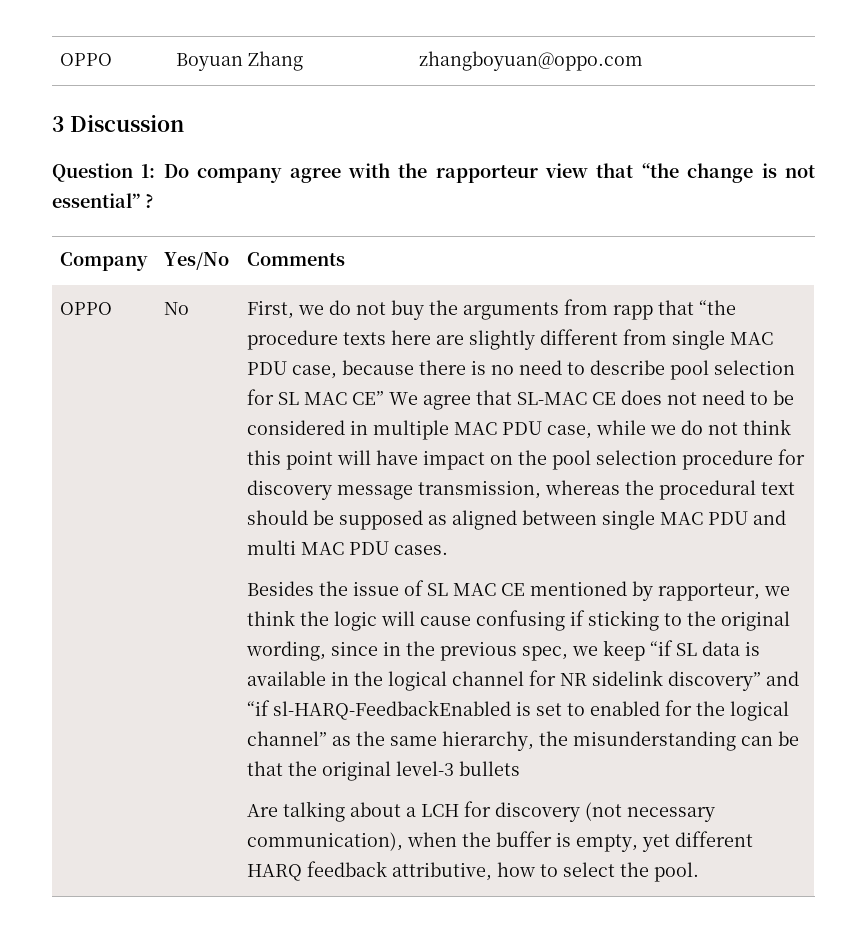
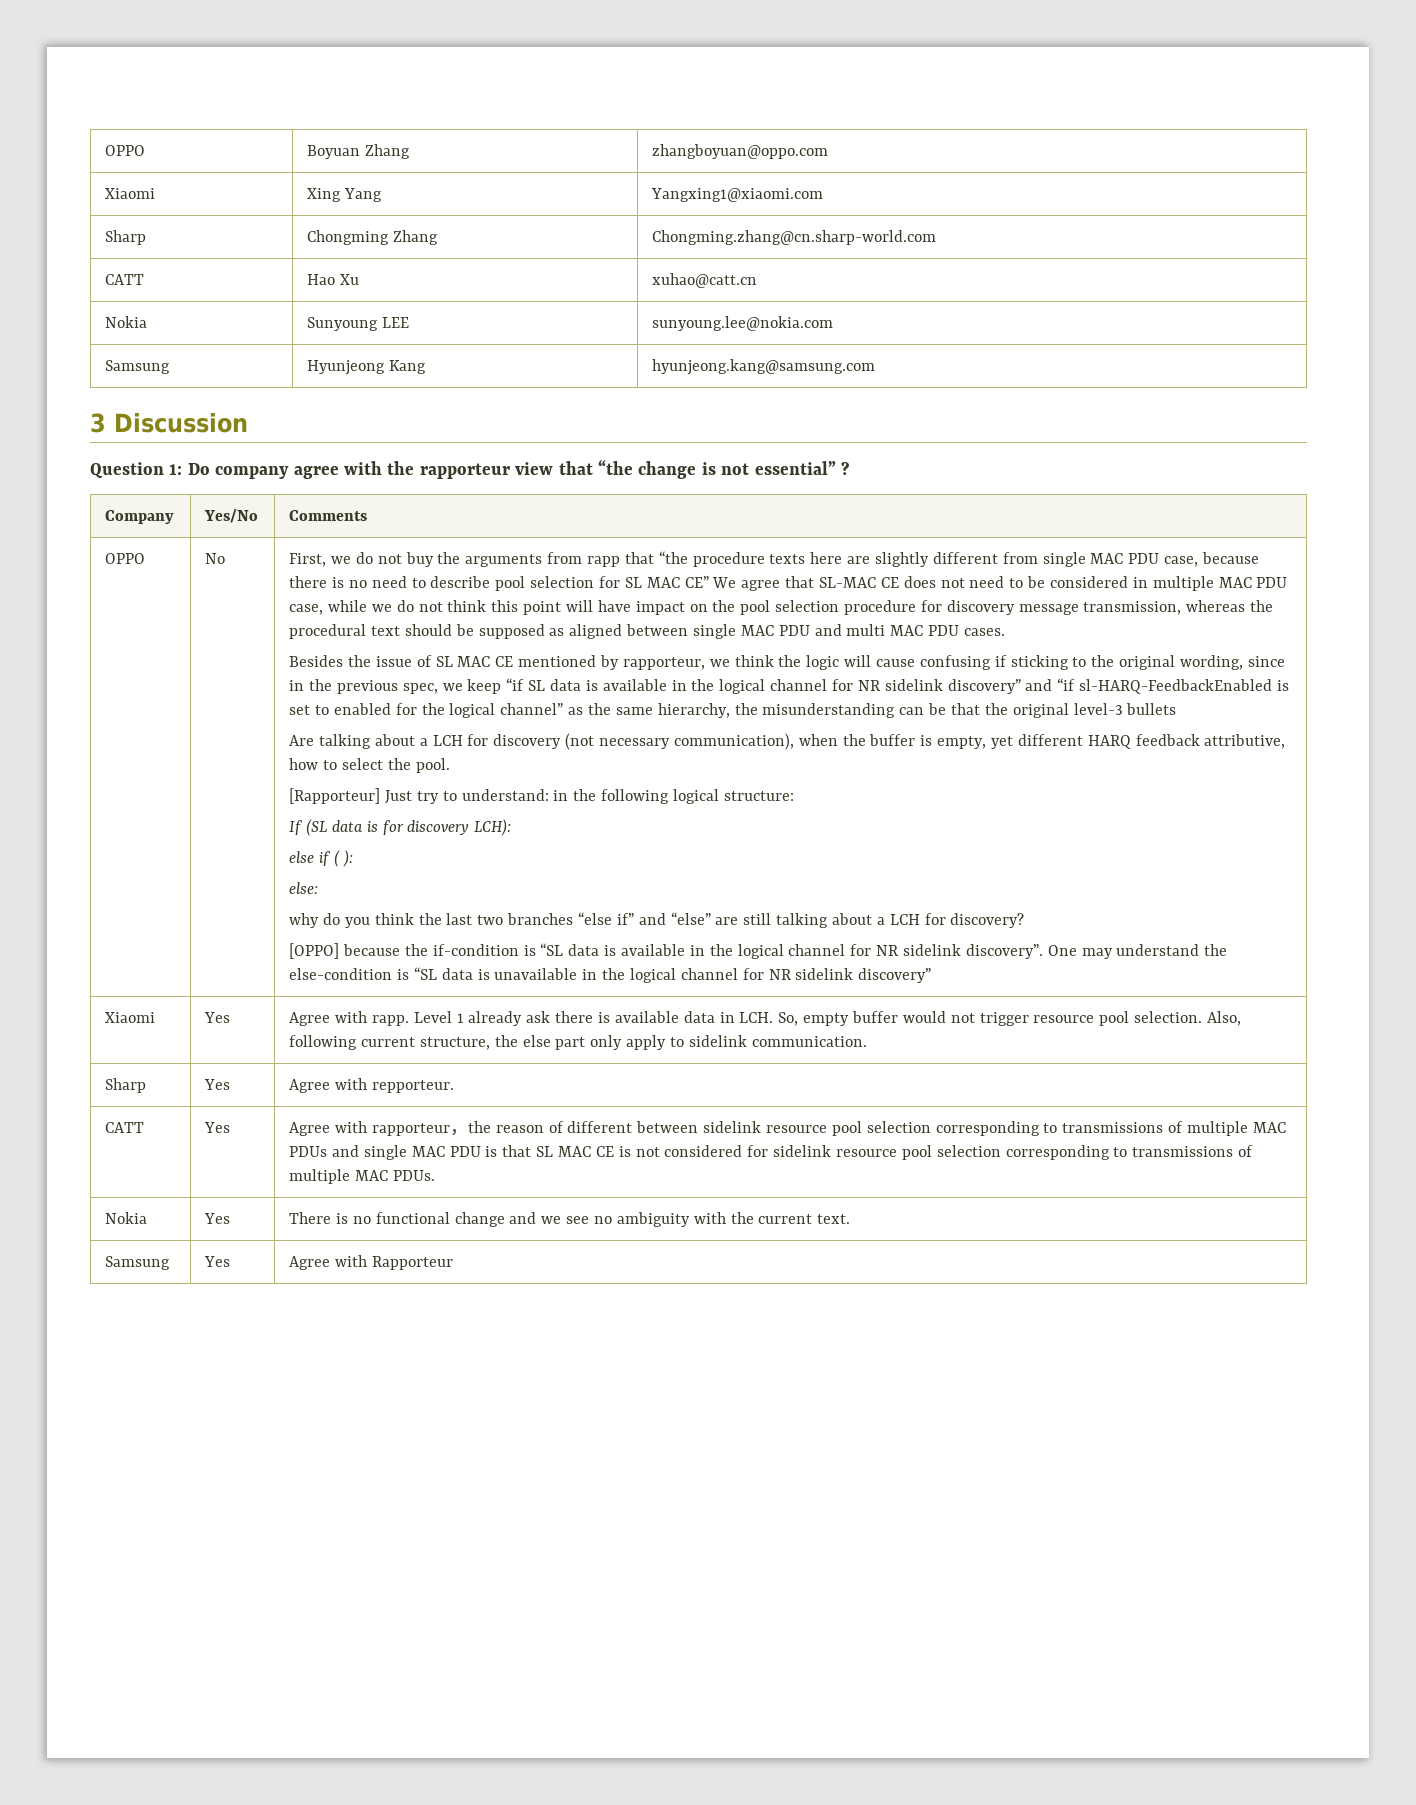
+ Xiaomi | Xing Yang | Yangxing1@xiaomi.com
+ Sharp | Chongming Zhang | Chongming.zhang@cn.sharp-world.com
+ CATT | Hao Xu | xuhao@catt.cn
+ Nokia | Sunyoung LEE | sunyoung.lee@nokia.com
+ Samsung | Hyunjeong Kang | hyunjeong.kang@samsung.com
+ [Rapporteur] Just try to understand: in the following logical structure:
+ If (SL data is for discovery LCH):
+ else if ( ):
+ else:
+ why do you think the last two branches “else if” and “else” are still talking about a LCH for discovery?
+ [OPPO] because the if-condition is “SL data is available in the logical channel for NR sidelink discovery”. One may understand the else-condition is “SL data is unavailable in the logical channel for NR sidelink discovery”
+ Xiaomi | Yes | Agree with rapp. Level 1 already ask there is available data in LCH. So, empty buffer would not trigger resource pool selection. Also, following current structure, the else part only apply to sidelink communication.
+ Sharp | Yes | Agree with repporteur.
+ CATT | Yes | Agree with rapporteur，the reason of different between sidelink resource pool selection corresponding to transmissions of multiple MAC PDUs and single MAC PDU is that SL MAC CE is not considered for sidelink resource pool selection corresponding to transmissions of multiple MAC PDUs.
+ Nokia | Yes | There is no functional change and we see no ambiguity with the current text.
+ Samsung | Yes | Agree with Rapporteur

